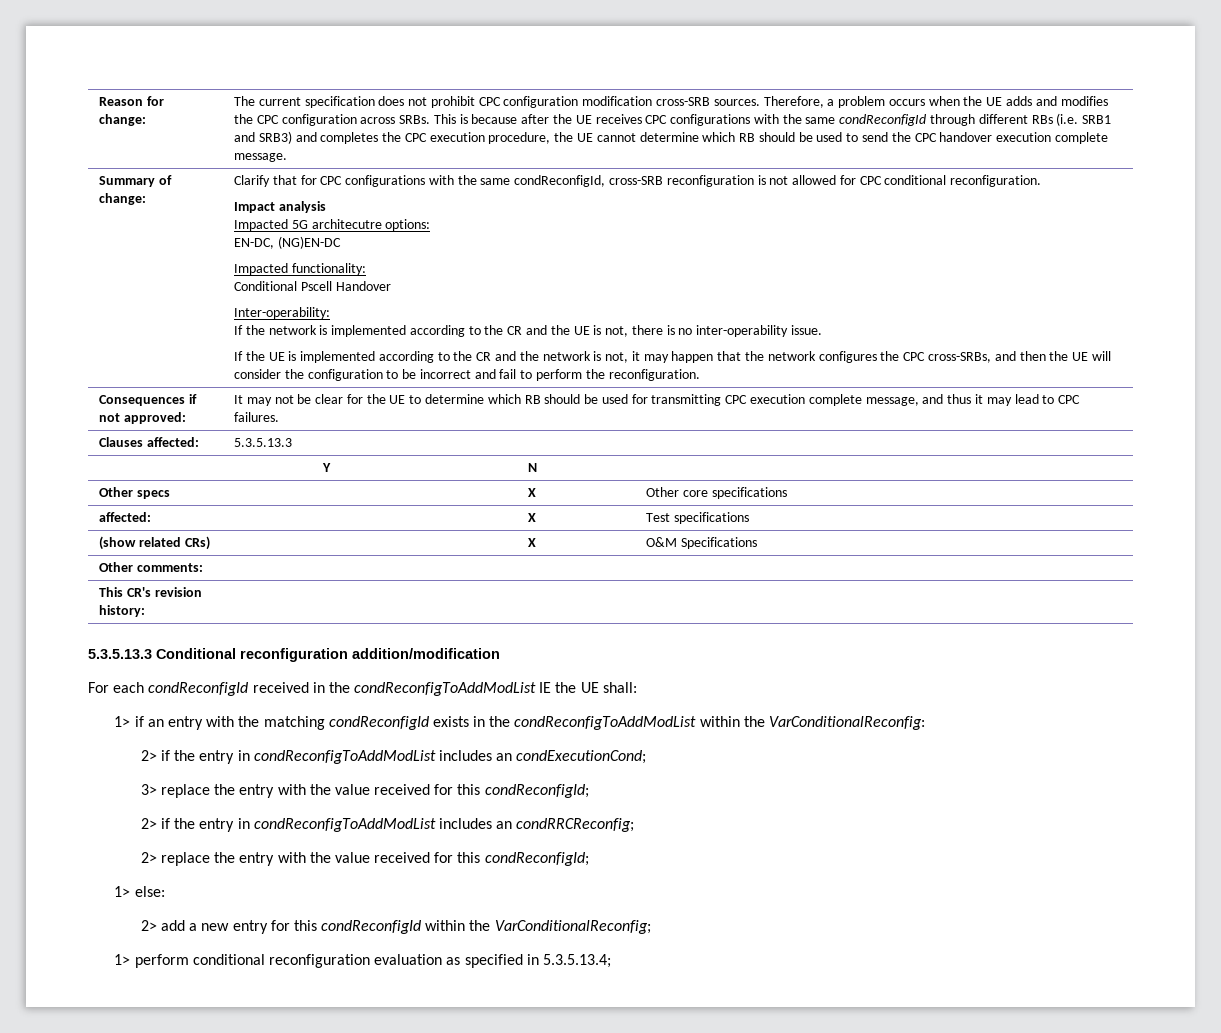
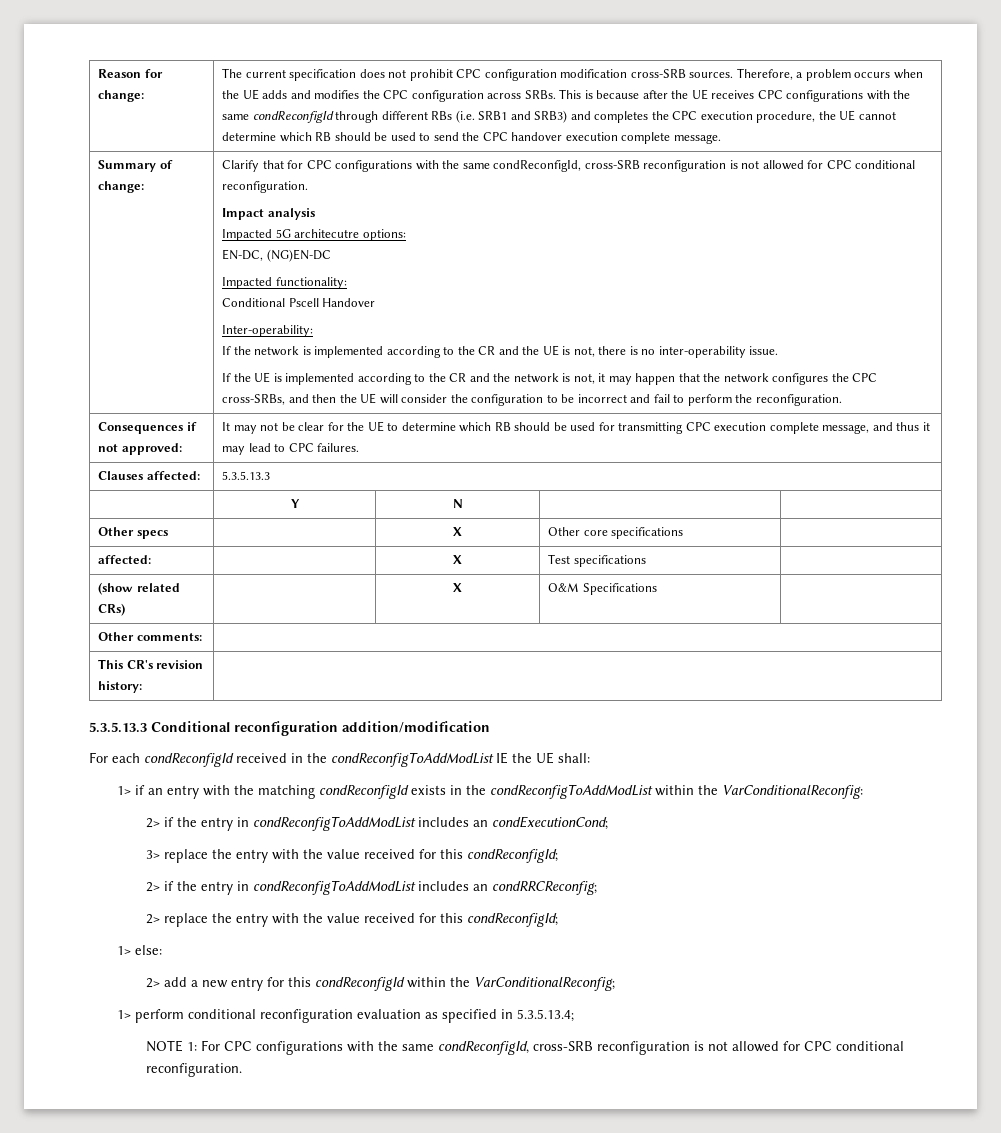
+ NOTE 1: For CPC configurations with the same condReconfigId, cross-SRB reconfiguration is not allowed for CPC conditional reconfiguration.

